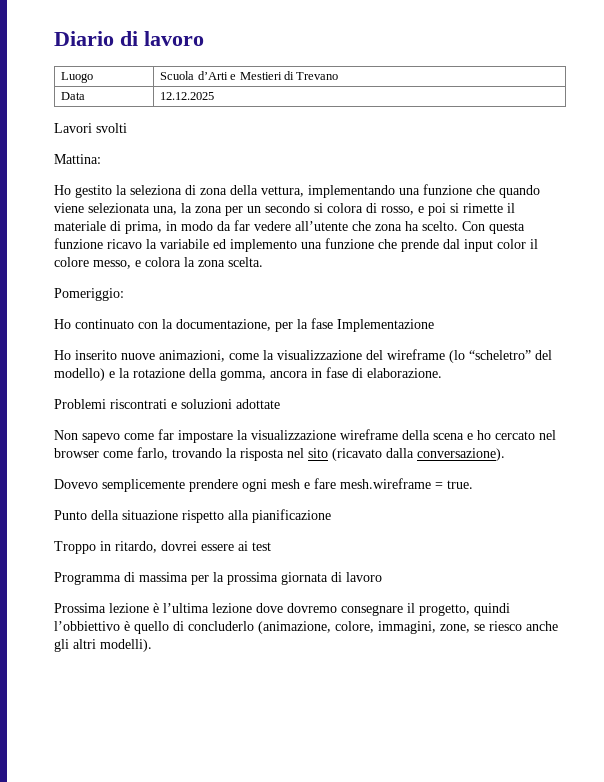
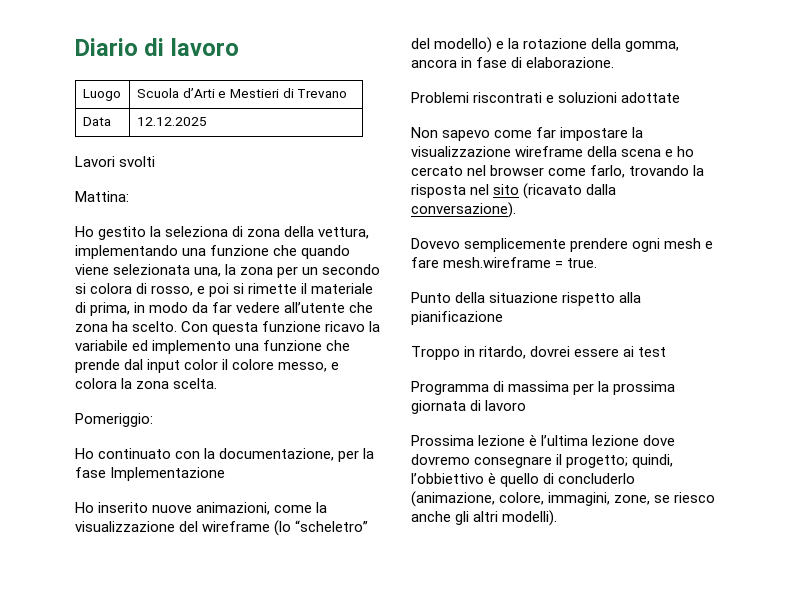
- Prossima lezione è l’ultima lezione dove dovremo consegnare il progetto, quindi l’obbiettivo è quello di concluderlo (animazione, colore, immagini, zone, se riesco anche gli altri modelli).
+ Prossima lezione è l’ultima lezione dove dovremo consegnare il progetto; quindi, l’obbiettivo è quello di concluderlo (animazione, colore, immagini, zone, se riesco anche gli altri modelli).

